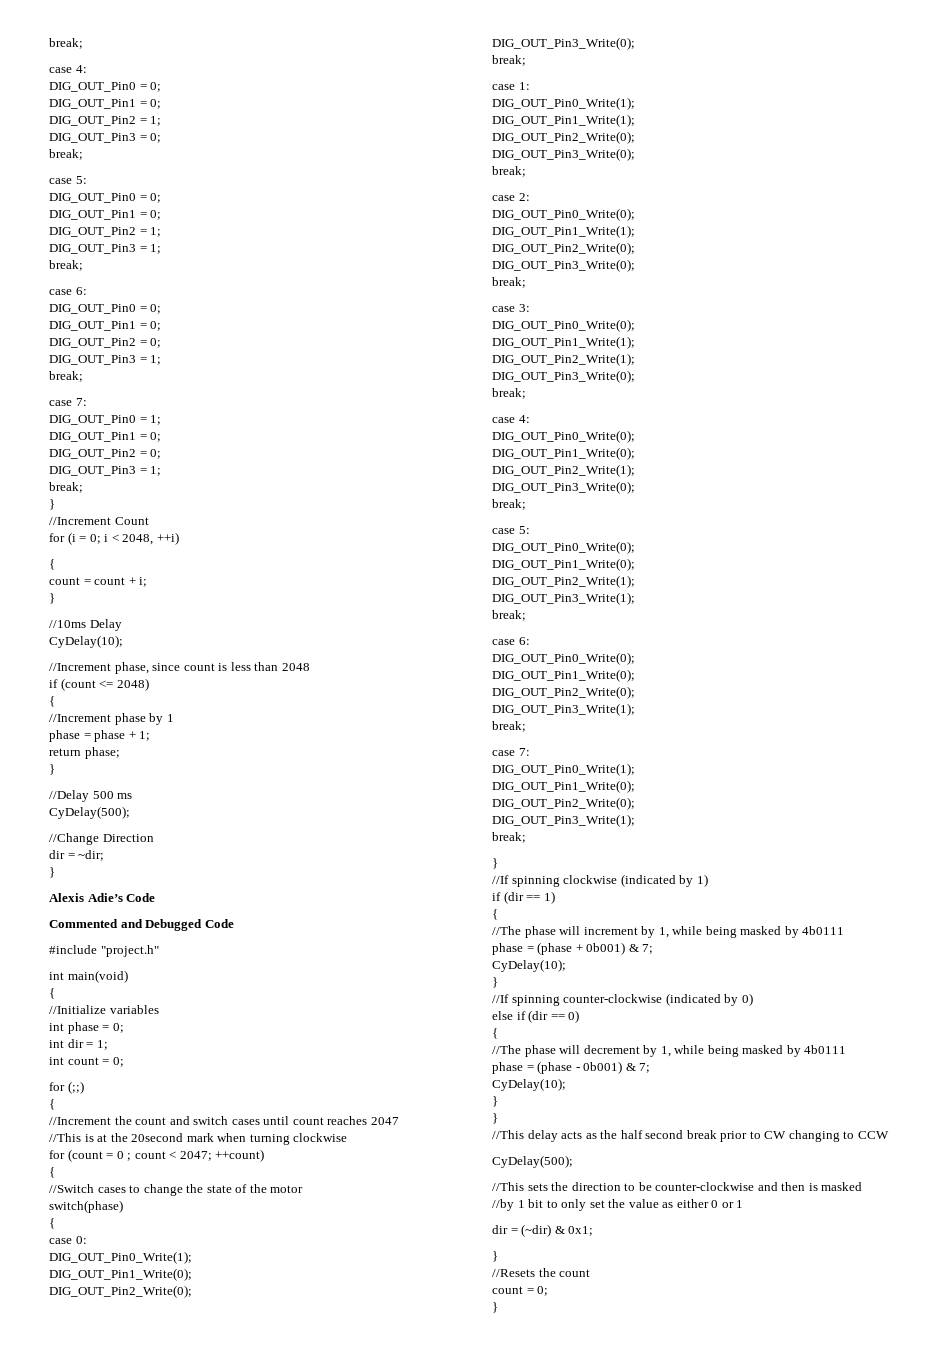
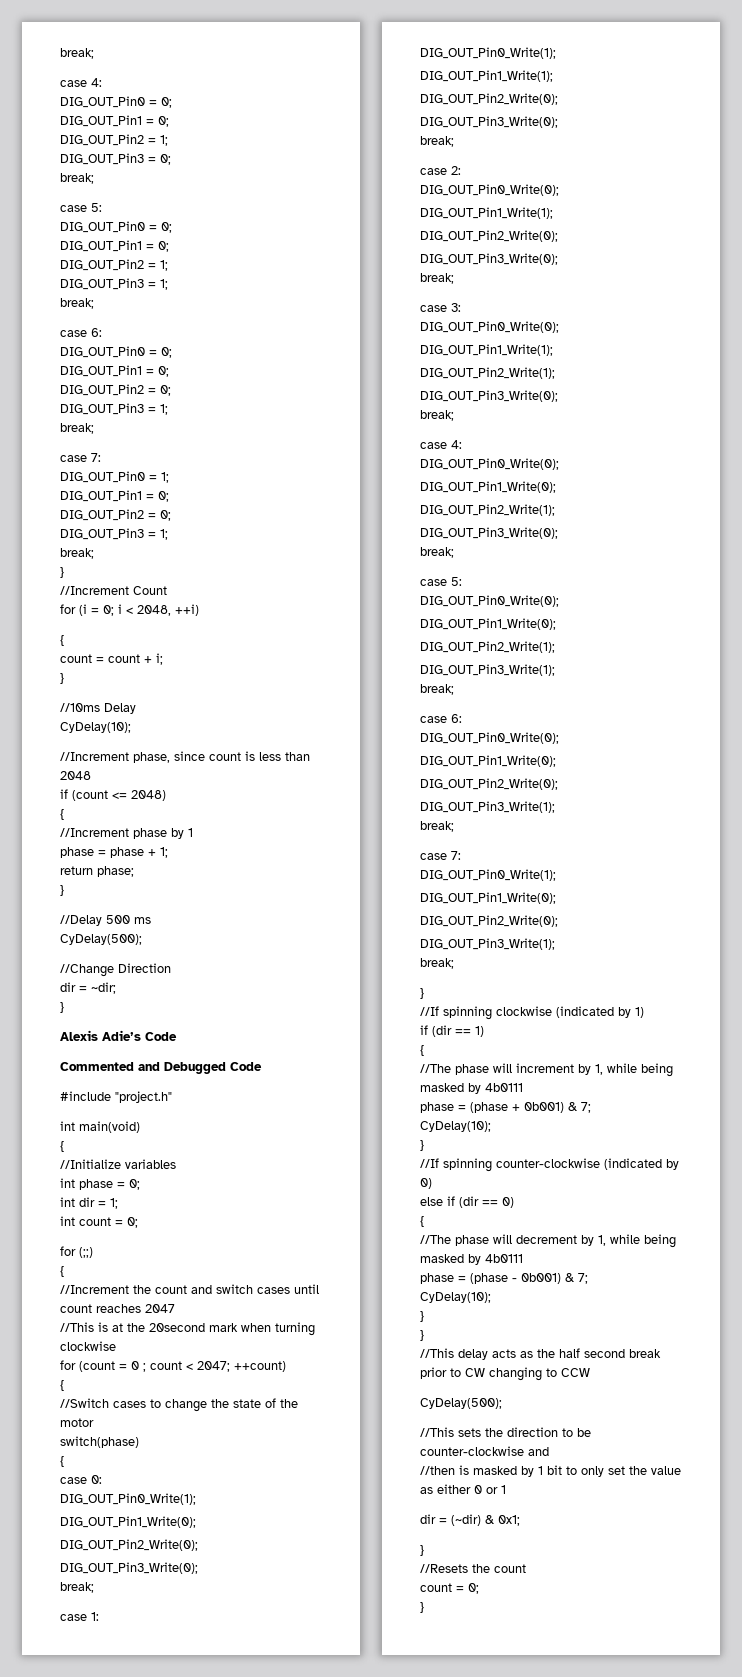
- //This sets the direction to be counter-clockwise and then is masked
- //by 1 bit to only set the value as either 0 or 1
+ //This sets the direction to be counter-clockwise and
+ //then is masked by 1 bit to only set the value as either 0 or 1

